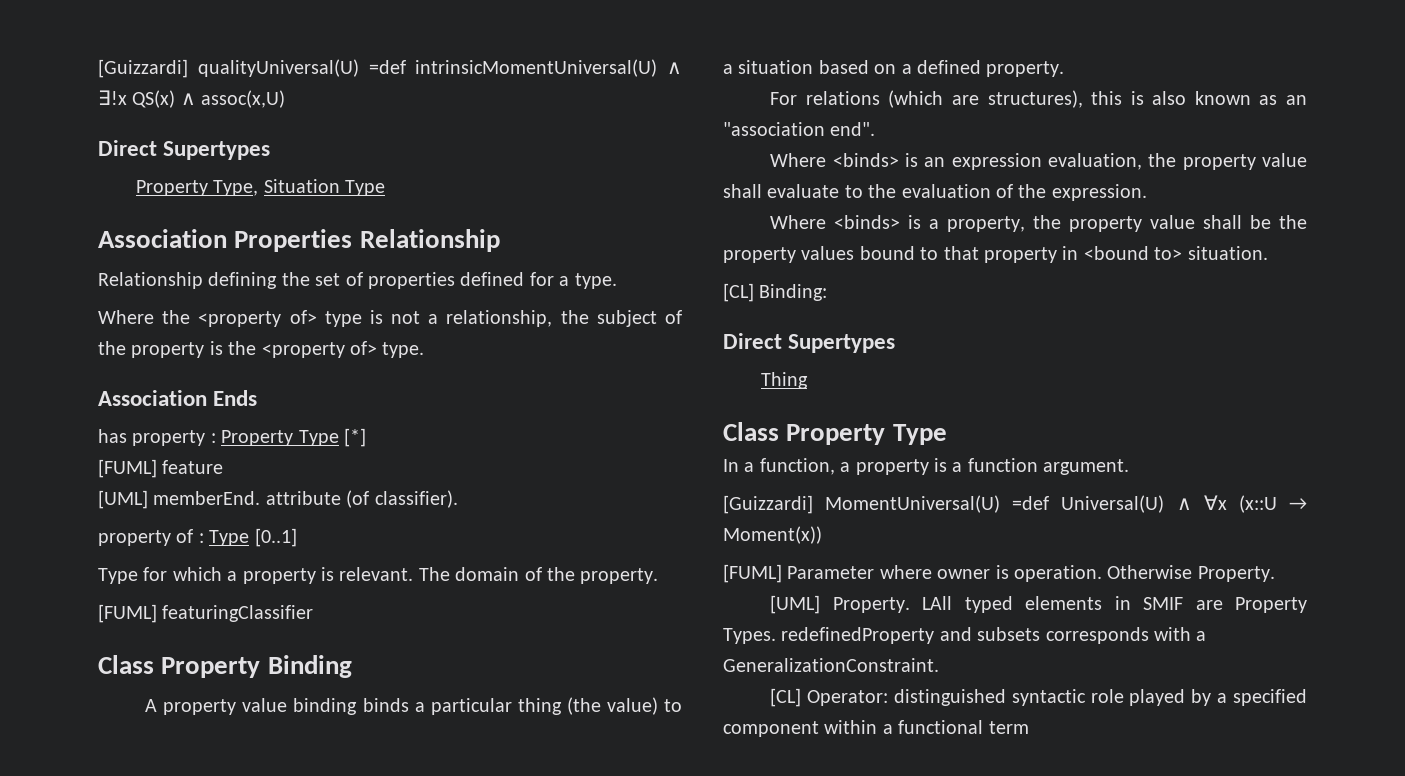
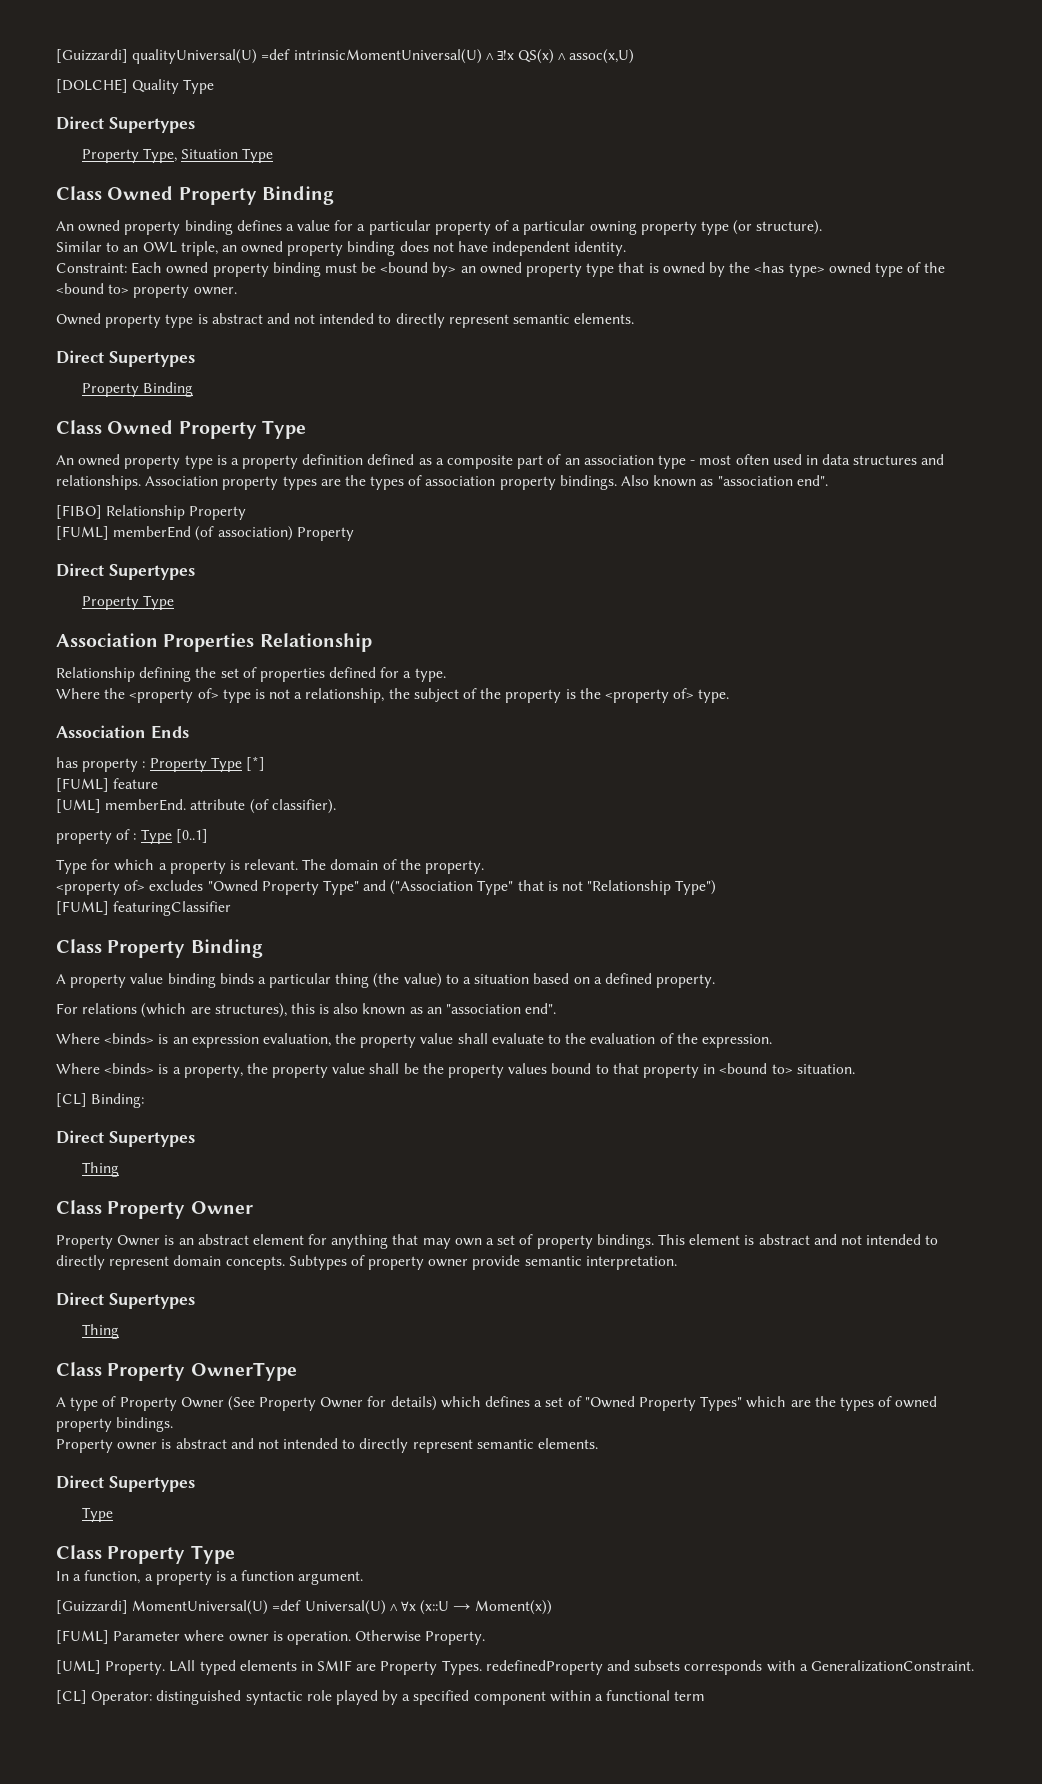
+ [DOLCHE] Quality Type
+ Class Owned Property Binding
+ An owned property binding defines a value for a particular property of a particular owning property type (or structure).
+ Similar to an OWL triple, an owned property binding does not have independent identity.
+ Constraint: Each owned property binding must be <bound by> an owned property type that is owned by the <has type> owned type of the <bound to> property owner.
+ Owned property type is abstract and not intended to directly represent semantic elements.
+ Direct Supertypes
+ Property Binding
+ Class Owned Property Type
+ An owned property type is a property definition defined as a composite part of an association type - most often used in data structures and relationships. Association property types are the types of association property bindings. Also known as "association end".
+ [FIBO] Relationship Property
+ [FUML] memberEnd (of association) Property
+ Direct Supertypes
+ Property Type
+ <property of> excludes "Owned Property Type" and ("Association Type" that is not "Relationship Type")
+ Class Property Owner
+ Property Owner is an abstract element for anything that may own a set of property bindings. This element is abstract and not intended to directly represent domain concepts. Subtypes of property owner provide semantic interpretation.
+ Direct Supertypes
+ Thing
+ Class Property OwnerType
+ A type of Property Owner (See Property Owner for details) which defines a set of "Owned Property Types" which are the types of owned property bindings.
+ Property owner is abstract and not intended to directly represent semantic elements.
+ Direct Supertypes
+ Type

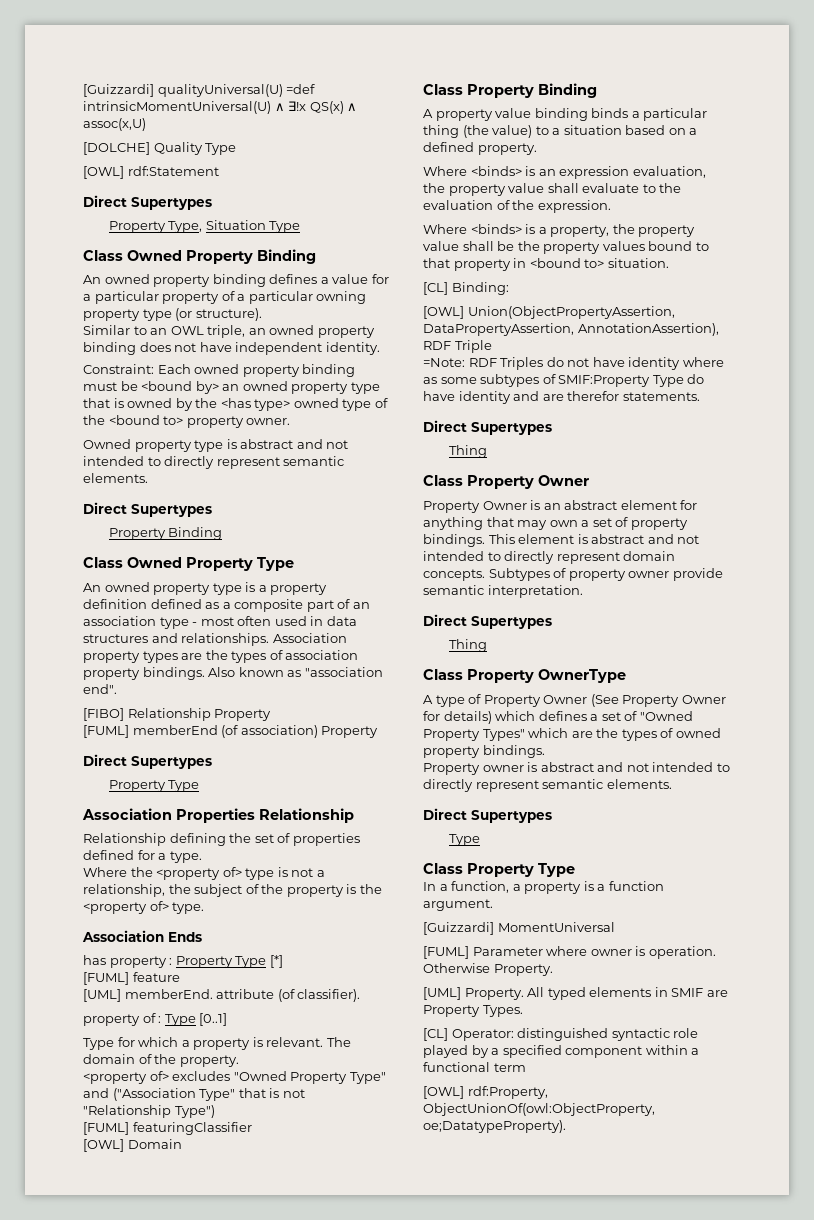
+ [OWL] rdf:Statement
+ [OWL] Domain
- For relations (which are structures), this is also known as an "association end".
+ [OWL] Union(ObjectPropertyAssertion, DataPropertyAssertion, AnnotationAssertion), RDF Triple
+ =Note: RDF Triples do not have identity where as some subtypes of SMIF:Property Type do have identity and are therefor statements.
- [Guizzardi] MomentUniversal(U) =def Universal(U) ∧ ∀x (x::U → Moment(x))
+ [Guizzardi] MomentUniversal
- LAll typed elements in SMIF are Property Types. redefinedProperty and subsets corresponds with a GeneralizationConstraint.
+ All typed elements in SMIF are Property Types.
+ [OWL] rdf:Property, ObjectUnionOf(owl:ObjectProperty, oe;DatatypeProperty).

